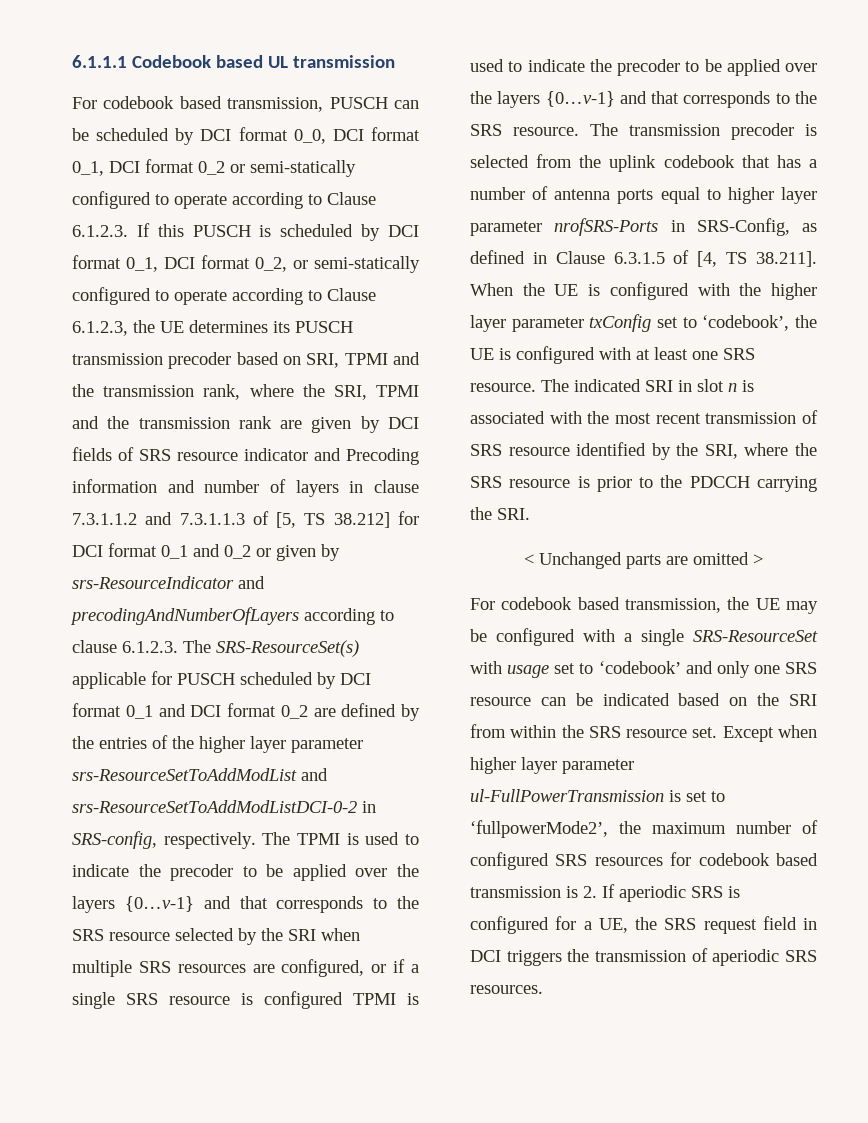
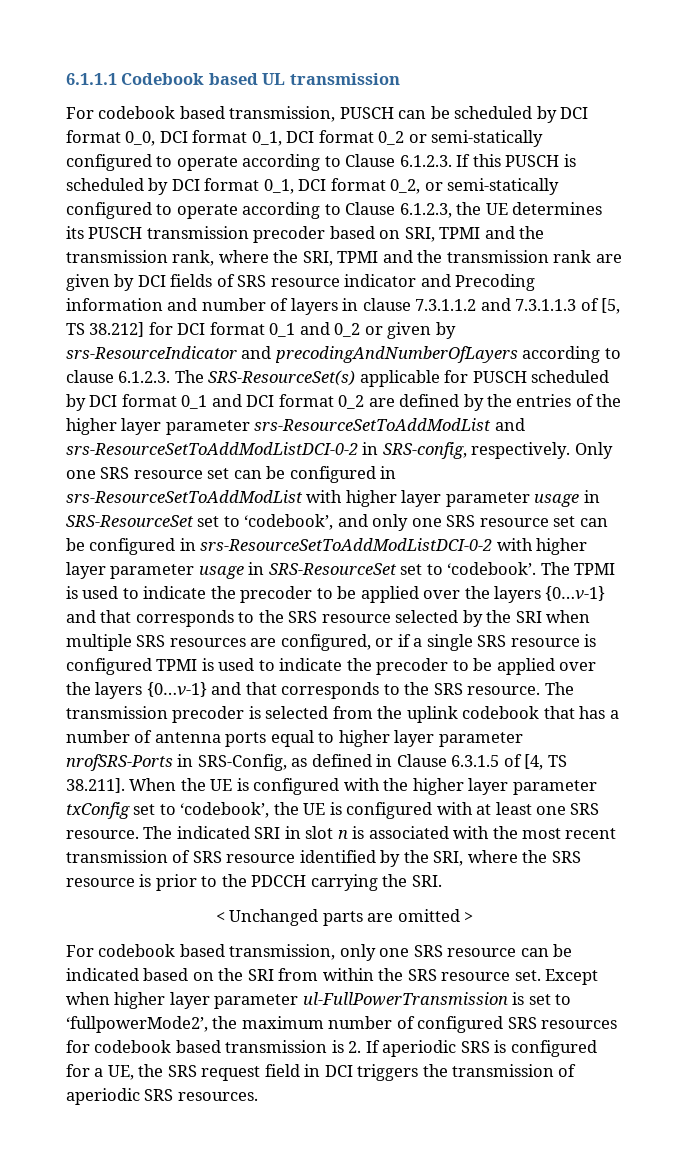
+ Only one SRS resource set can be configured in srs-ResourceSetToAddModList with higher layer parameter usage in SRS-ResourceSet set to ‘codebook’, and only one SRS resource set can be configured in srs-ResourceSetToAddModListDCI-0-2 with higher layer parameter usage in SRS-ResourceSet set to ‘codebook’.
- For codebook based transmission, the UE may be configured with a single SRS-ResourceSet with usage set to ‘codebook’ and only one SRS resource can be indicated based on the SRI from within the SRS resource set.
+ For codebook based transmission, only one SRS resource can be indicated based on the SRI from within the SRS resource set.

